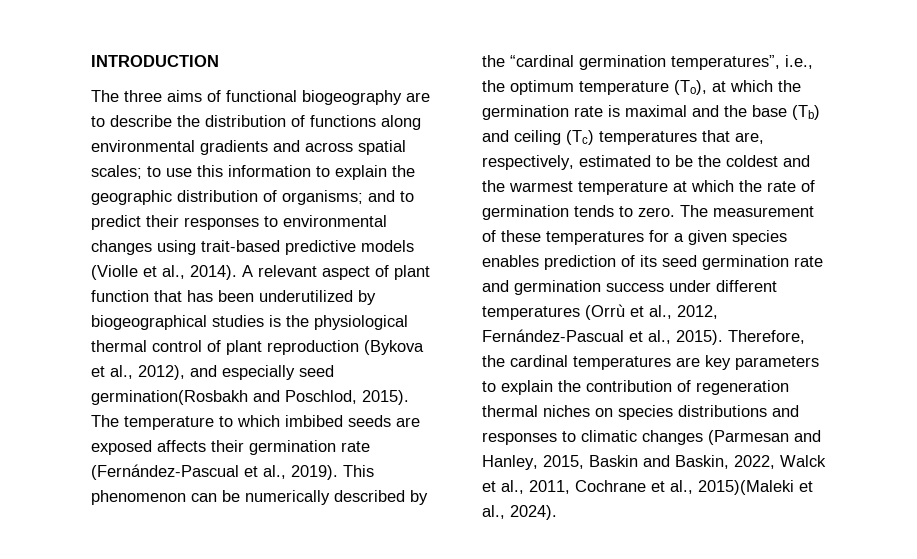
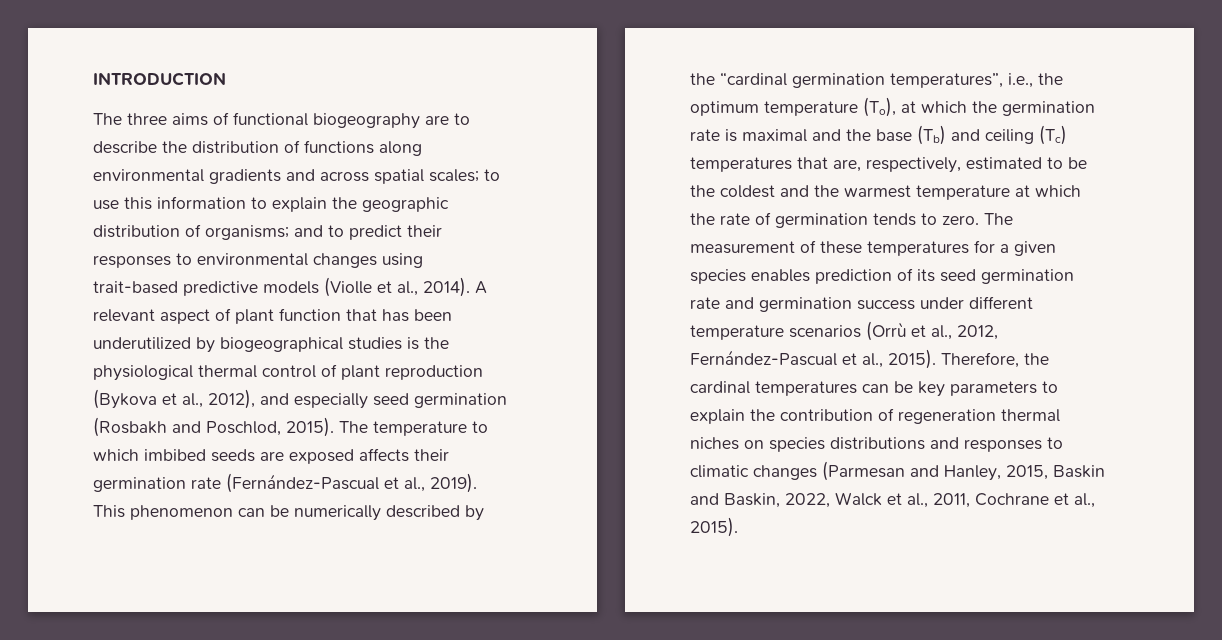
- A relevant aspect of plant function that has been underutilized by biogeographical studies is the physiological thermal control of plant reproduction (Bykova et al., 2012), and especially seed germination(Rosbakh and Poschlod, 2015).
+ A relevant aspect of plant function that has been underutilized by biogeographical studies is the physiological thermal control of plant reproduction (Bykova et al., 2012), and especially seed germination (Rosbakh and Poschlod, 2015).
- The measurement of these temperatures for a given species enables prediction of its seed germination rate and germination success under different temperatures (Orrù et al., 2012, Fernández-Pascual et al., 2015).
+ The measurement of these temperatures for a given species enables prediction of its seed germination rate and germination success under different temperature scenarios (Orrù et al., 2012, Fernández-Pascual et al., 2015).
- Therefore, the cardinal temperatures are key parameters to explain the contribution of regeneration thermal niches on species distributions and responses to climatic changes (Parmesan and Hanley, 2015, Baskin and Baskin, 2022, Walck et al., 2011, Cochrane et al., 2015)(Maleki et al., 2024).
+ Therefore, the cardinal temperatures can be key parameters to explain the contribution of regeneration thermal niches on species distributions and responses to climatic changes (Parmesan and Hanley, 2015, Baskin and Baskin, 2022, Walck et al., 2011, Cochrane et al., 2015).

